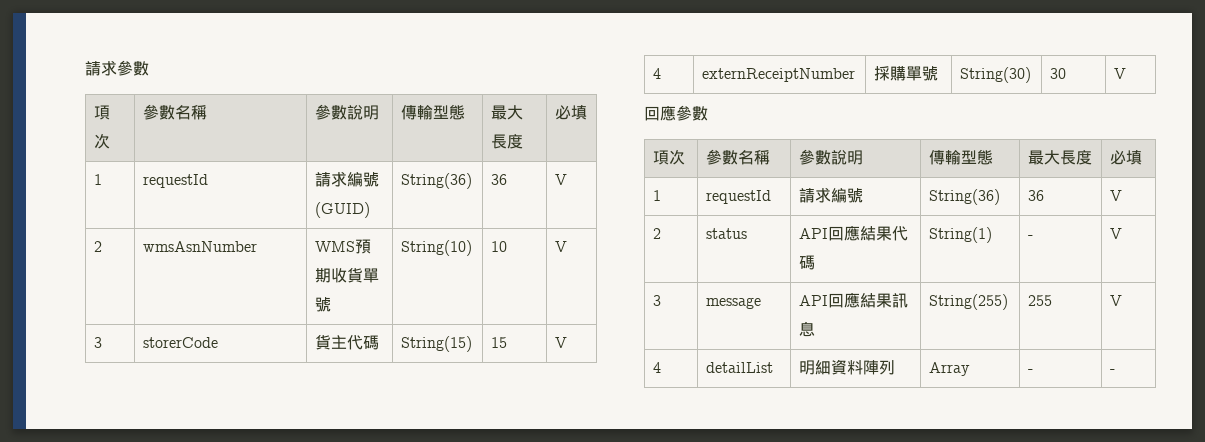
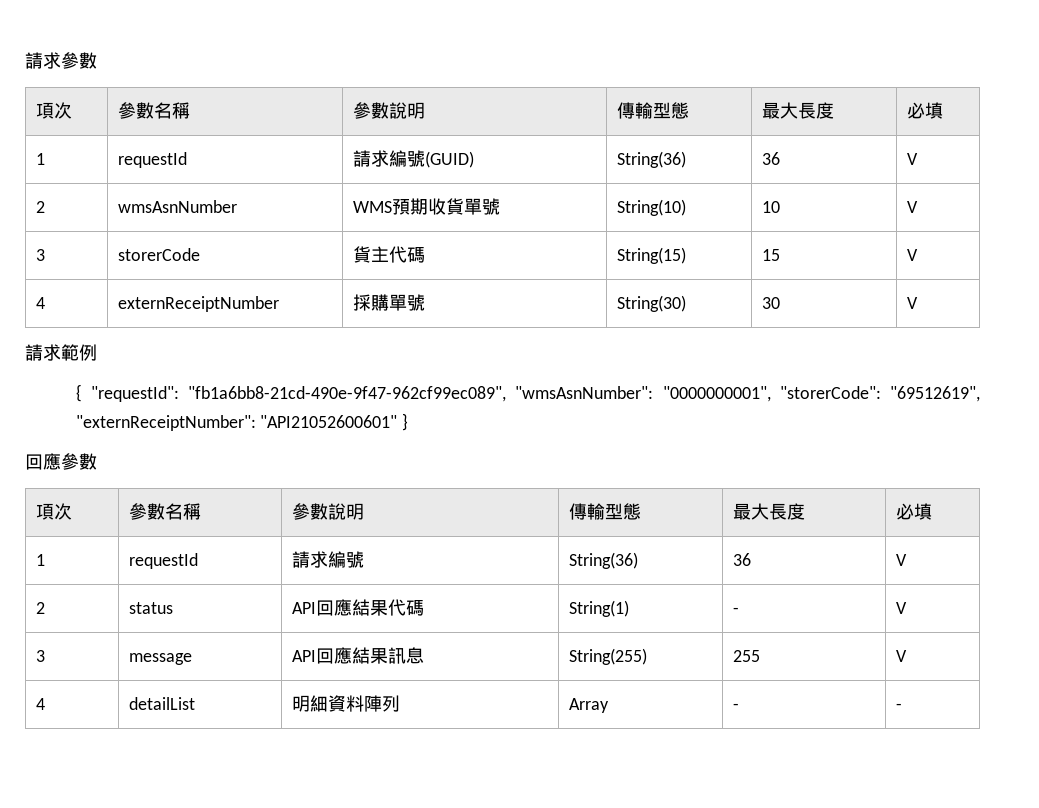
+ 請求範例
+ { "requestId": "fb1a6bb8-21cd-490e-9f47-962cf99ec089", "wmsAsnNumber": "0000000001", "storerCode": "69512619", "externReceiptNumber": "API21052600601" }

